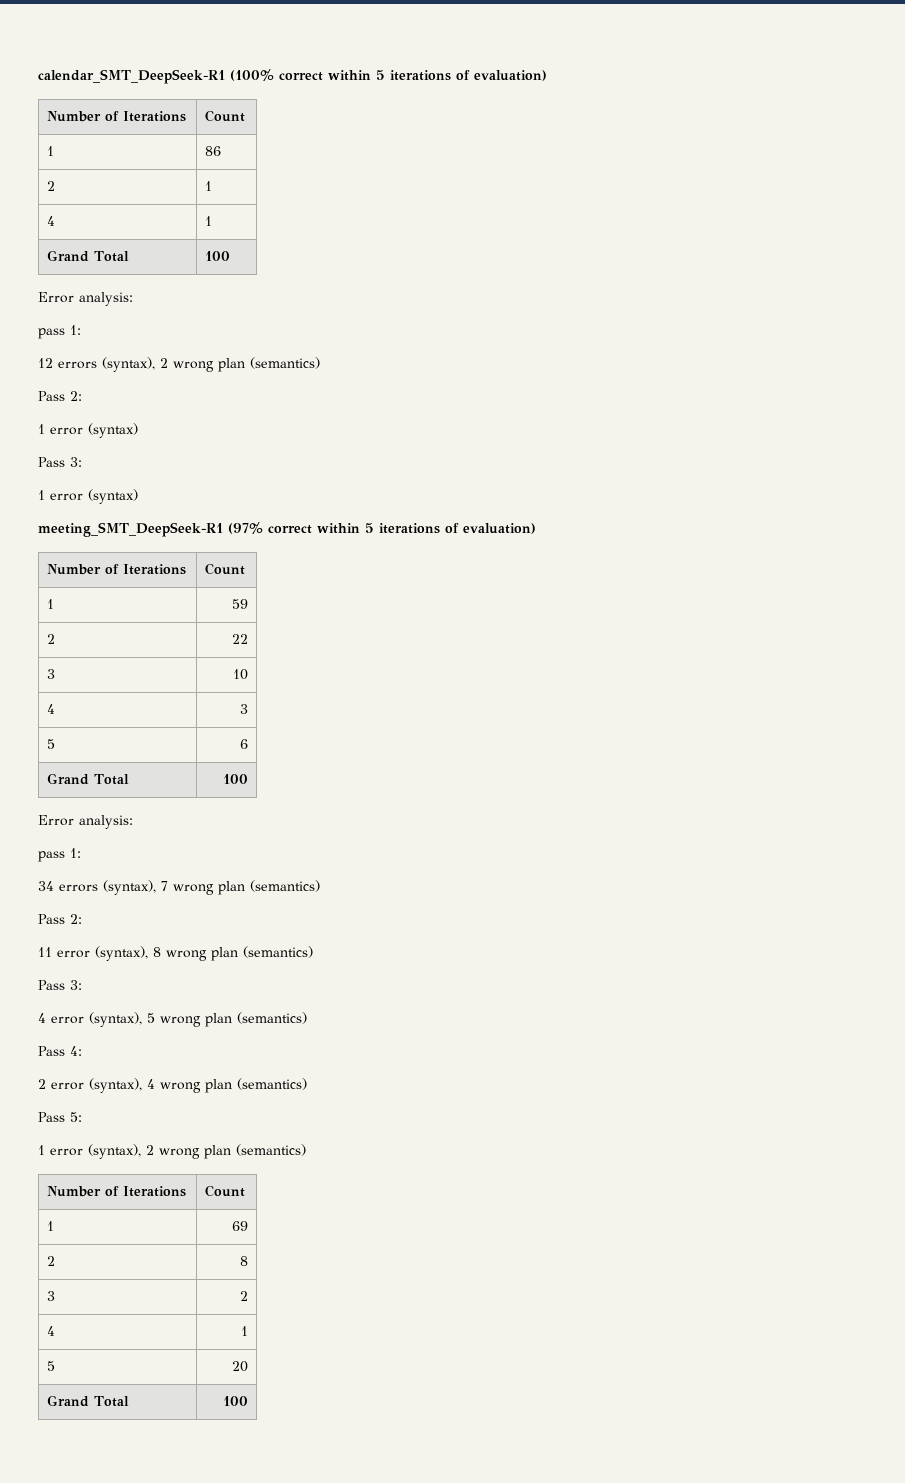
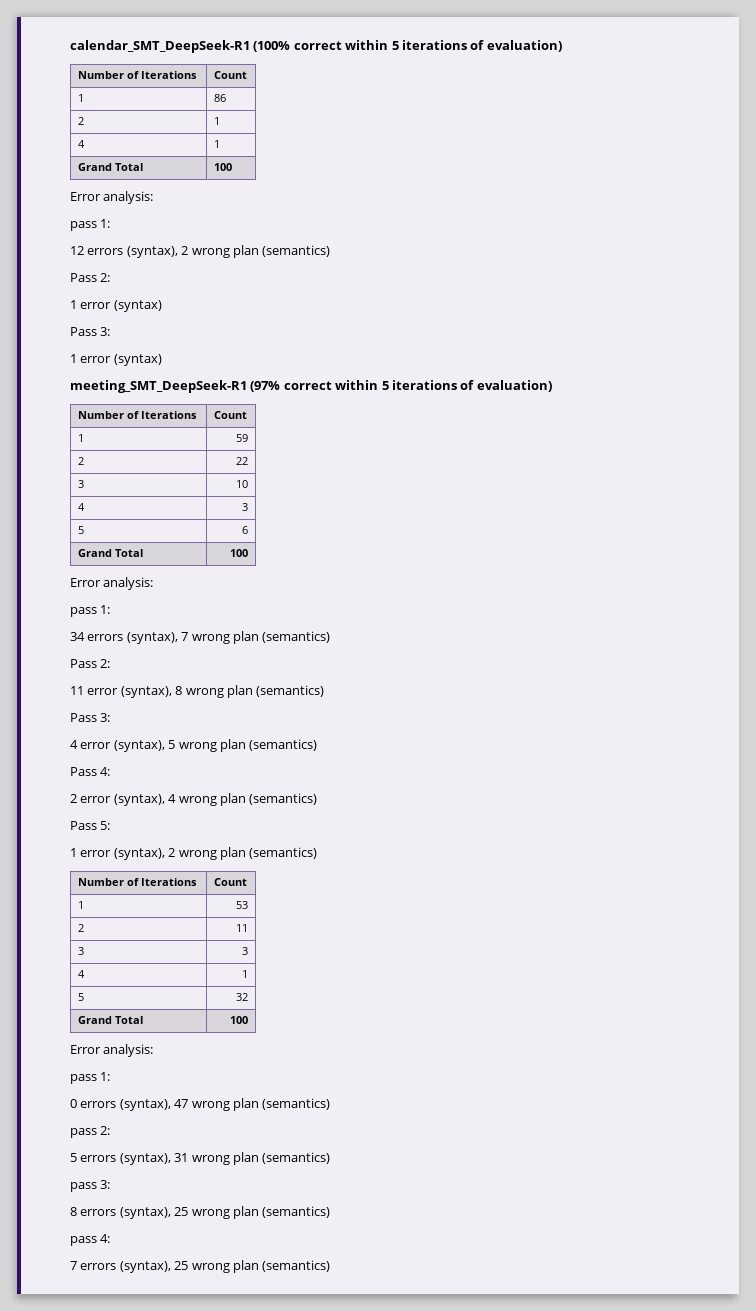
- 1 | 69
- 2 | 8
- 3 | 2
+ 1 | 53
+ 2 | 11
+ 3 | 3
- 5 | 20
+ 5 | 32
  Grand Total | 100
+ Error analysis:
+ pass 1:
+ 0 errors (syntax), 47 wrong plan (semantics)
+ pass 2:
+ 5 errors (syntax), 31 wrong plan (semantics)
+ pass 3:
+ 8 errors (syntax), 25 wrong plan (semantics)
+ pass 4:
+ 7 errors (syntax), 25 wrong plan (semantics)

